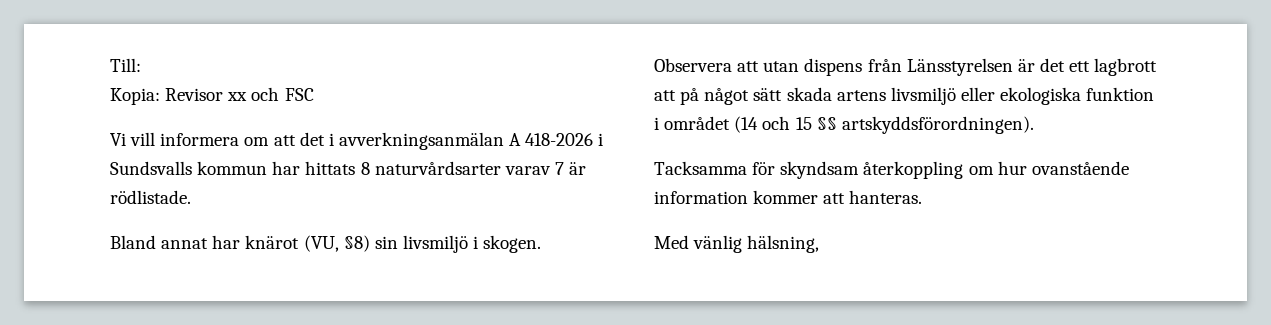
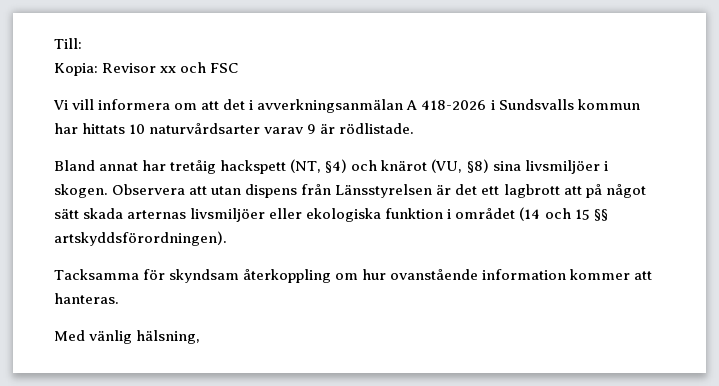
- Vi vill informera om att det i avverkningsanmälan A 418-2026 i Sundsvalls kommun har hittats 8 naturvårdsarter varav 7 är rödlistade.
+ Vi vill informera om att det i avverkningsanmälan A 418-2026 i Sundsvalls kommun har hittats 10 naturvårdsarter varav 9 är rödlistade.
- Bland annat har knärot (VU, §8) sin livsmiljö i skogen.
+ Bland annat har tretåig hackspett (NT, §4) och knärot (VU, §8) sina livsmiljöer i skogen.
- Observera att utan dispens från Länsstyrelsen är det ett lagbrott att på något sätt skada artens livsmiljö eller ekologiska funktion i området (14 och 15 §§ artskyddsförordningen).
+ Observera att utan dispens från Länsstyrelsen är det ett lagbrott att på något sätt skada arternas livsmiljöer eller ekologiska funktion i området (14 och 15 §§ artskyddsförordningen).

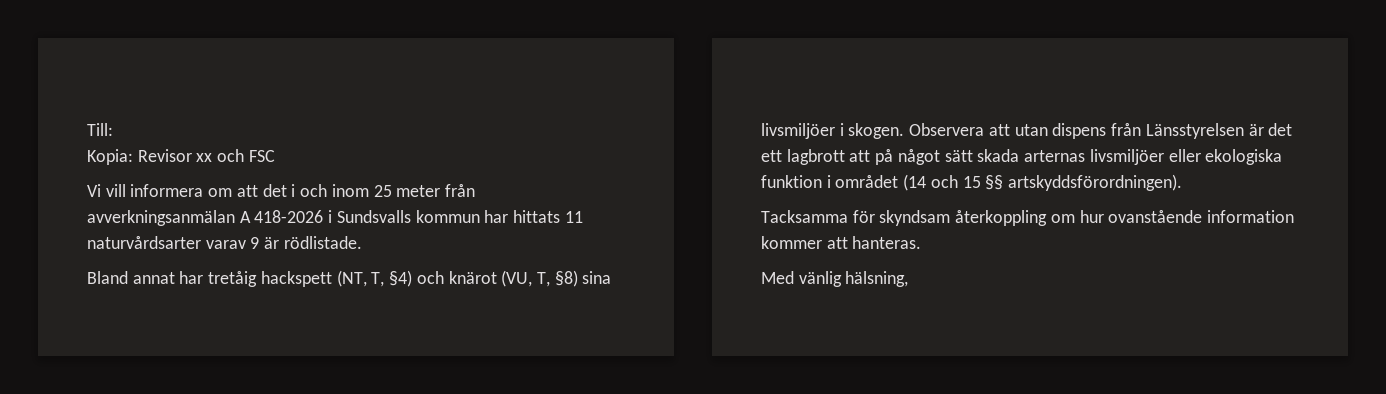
- Vi vill informera om att det i avverkningsanmälan A 418-2026 i Sundsvalls kommun har hittats 10 naturvårdsarter varav 9 är rödlistade.
+ Vi vill informera om att det i och inom 25 meter från avverkningsanmälan A 418-2026 i Sundsvalls kommun har hittats 11 naturvårdsarter varav 9 är rödlistade.
- Bland annat har tretåig hackspett (NT, §4) och knärot (VU, §8) sina livsmiljöer i skogen.
+ Bland annat har tretåig hackspett (NT, T, §4) och knärot (VU, T, §8) sina livsmiljöer i skogen.

